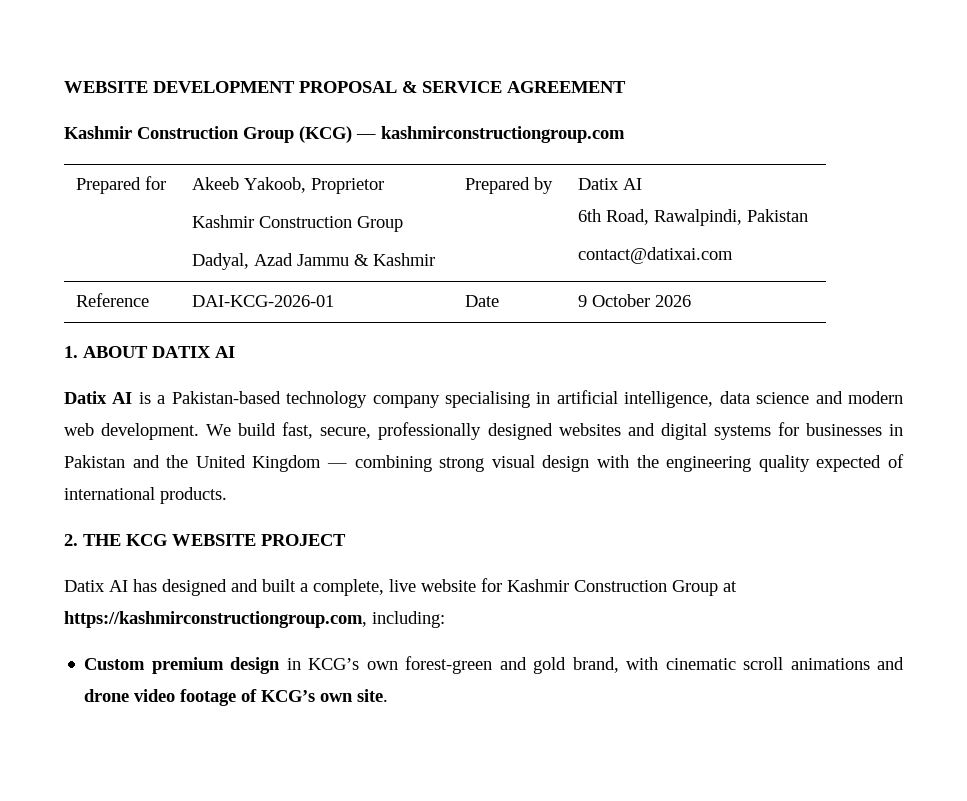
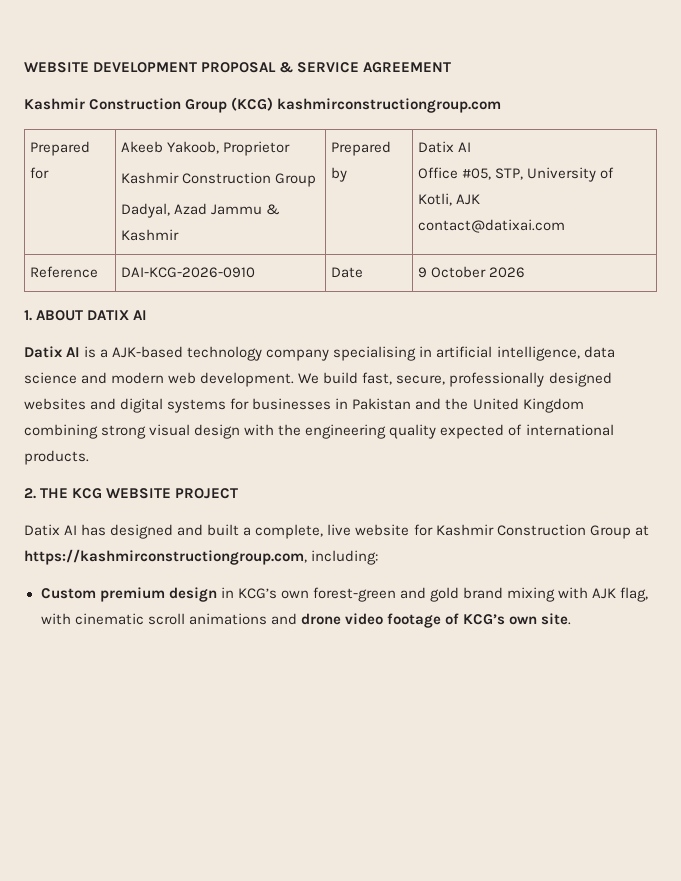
- Kashmir Construction Group (KCG) — kashmirconstructiongroup.com
+ Kashmir Construction Group (KCG) kashmirconstructiongroup.com
  Prepared for | Akeeb Yakoob, Proprietor
  Kashmir Construction Group
  Dadyal, Azad Jammu & Kashmir | Prepared by | Datix AI
- 6th Road, Rawalpindi, Pakistan
+ Office #05, STP, University of Kotli, AJK
- Reference | DAI-KCG-2026-01 | Date | 9 October 2026
+ Reference | DAI-KCG-2026-0910 | Date | 9 October 2026
- Datix AI is a Pakistan-based technology company specialising in artificial intelligence, data science and modern web development.
+ Datix AI is a AJK-based technology company specialising in artificial intelligence, data science and modern web development.
- We build fast, secure, professionally designed websites and digital systems for businesses in Pakistan and the United Kingdom — combining strong visual design with the engineering quality expected of international products.
+ We build fast, secure, professionally designed websites and digital systems for businesses in Pakistan and the United Kingdom combining strong visual design with the engineering quality expected of international products.
- Custom premium design in KCG’s own forest-green and gold brand, with cinematic scroll animations and drone video footage of KCG’s own site.
+ Custom premium design in KCG’s own forest-green and gold brand mixing with AJK flag, with cinematic scroll animations and drone video footage of KCG’s own site.

